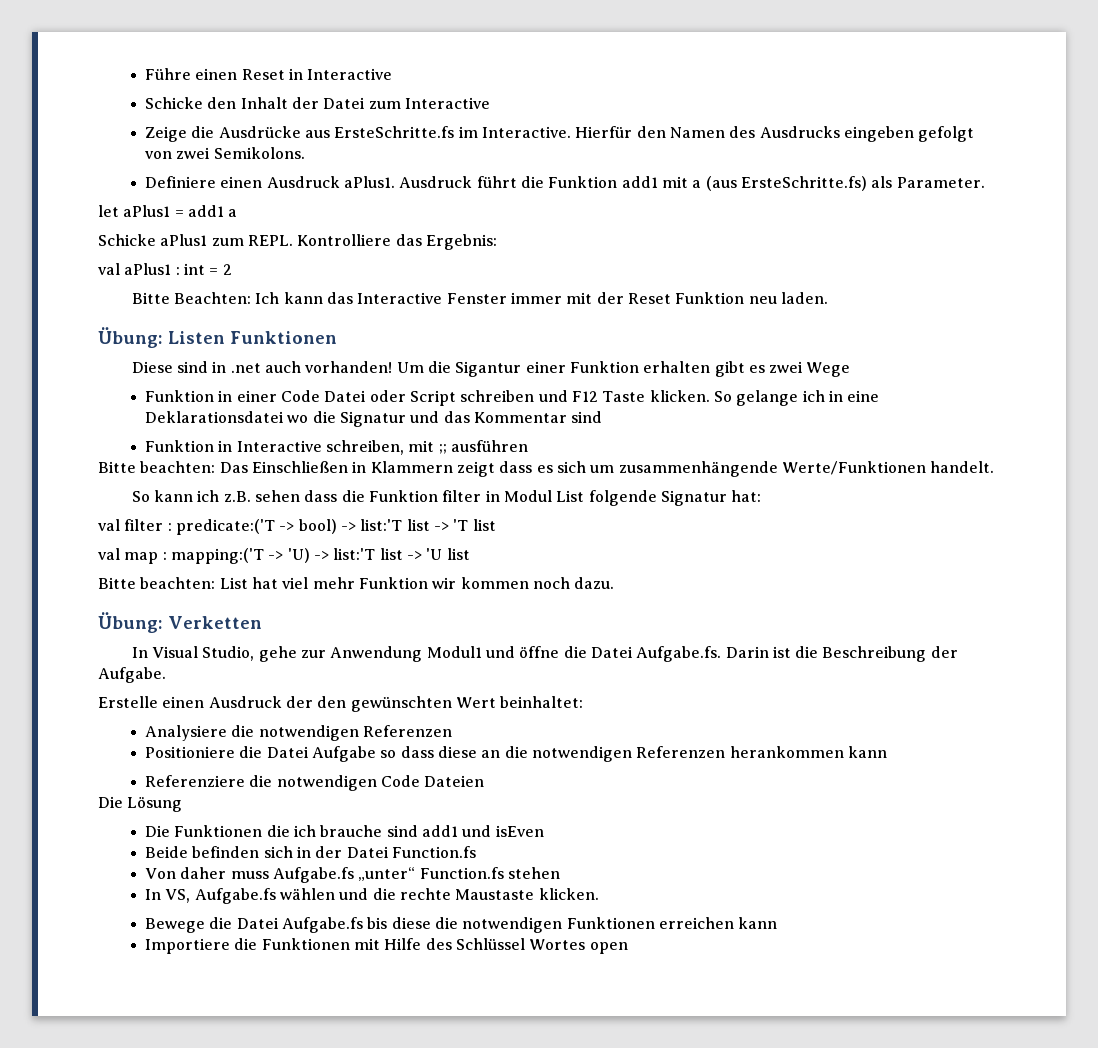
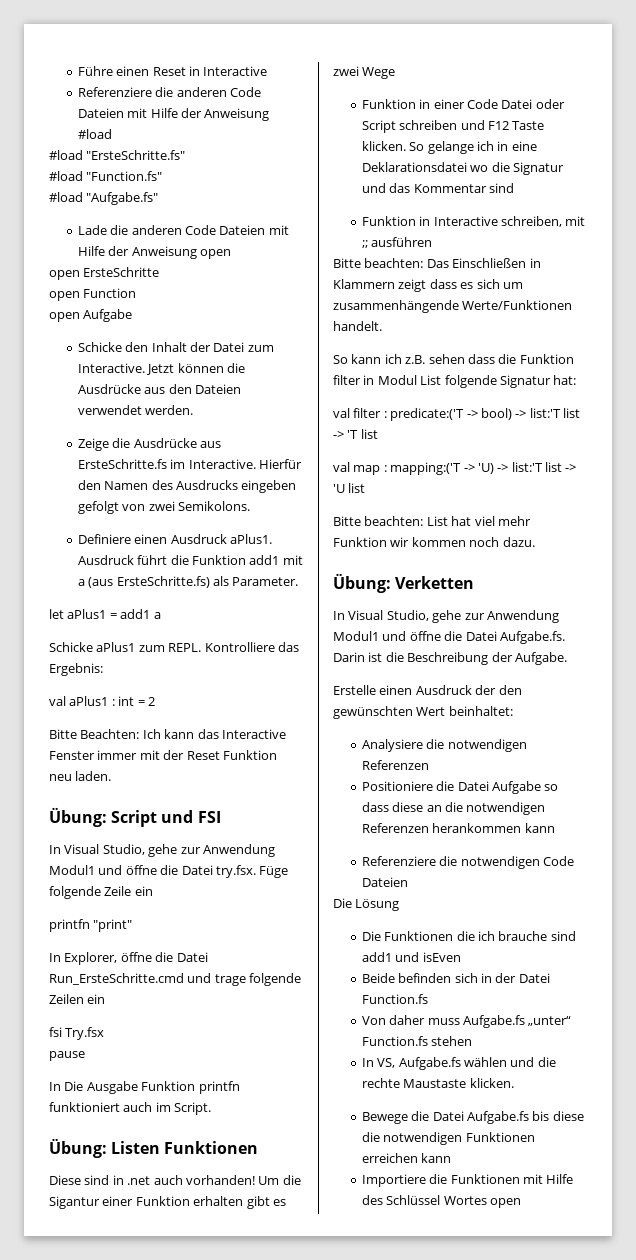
+ Referenziere die anderen Code Dateien mit Hilfe der Anweisung #load
+ #load "ErsteSchritte.fs"
+ #load "Function.fs"
+ #load "Aufgabe.fs"
+ Lade die anderen Code Dateien mit Hilfe der Anweisung open
+ open ErsteSchritte
+ open Function
+ open Aufgabe
- Schicke den Inhalt der Datei zum Interactive
+ Schicke den Inhalt der Datei zum Interactive. Jetzt können die Ausdrücke aus den Dateien verwendet werden.
+ Übung: Script und FSI
+ In Visual Studio, gehe zur Anwendung Modul1 und öffne die Datei try.fsx. Füge folgende Zeile ein
+ printfn "print"
+ In Explorer, öffne die Datei Run_ErsteSchritte.cmd und trage folgende Zeilen ein
+ fsi Try.fsx
+ pause
+ In Die Ausgabe Funktion printfn funktioniert auch im Script.

